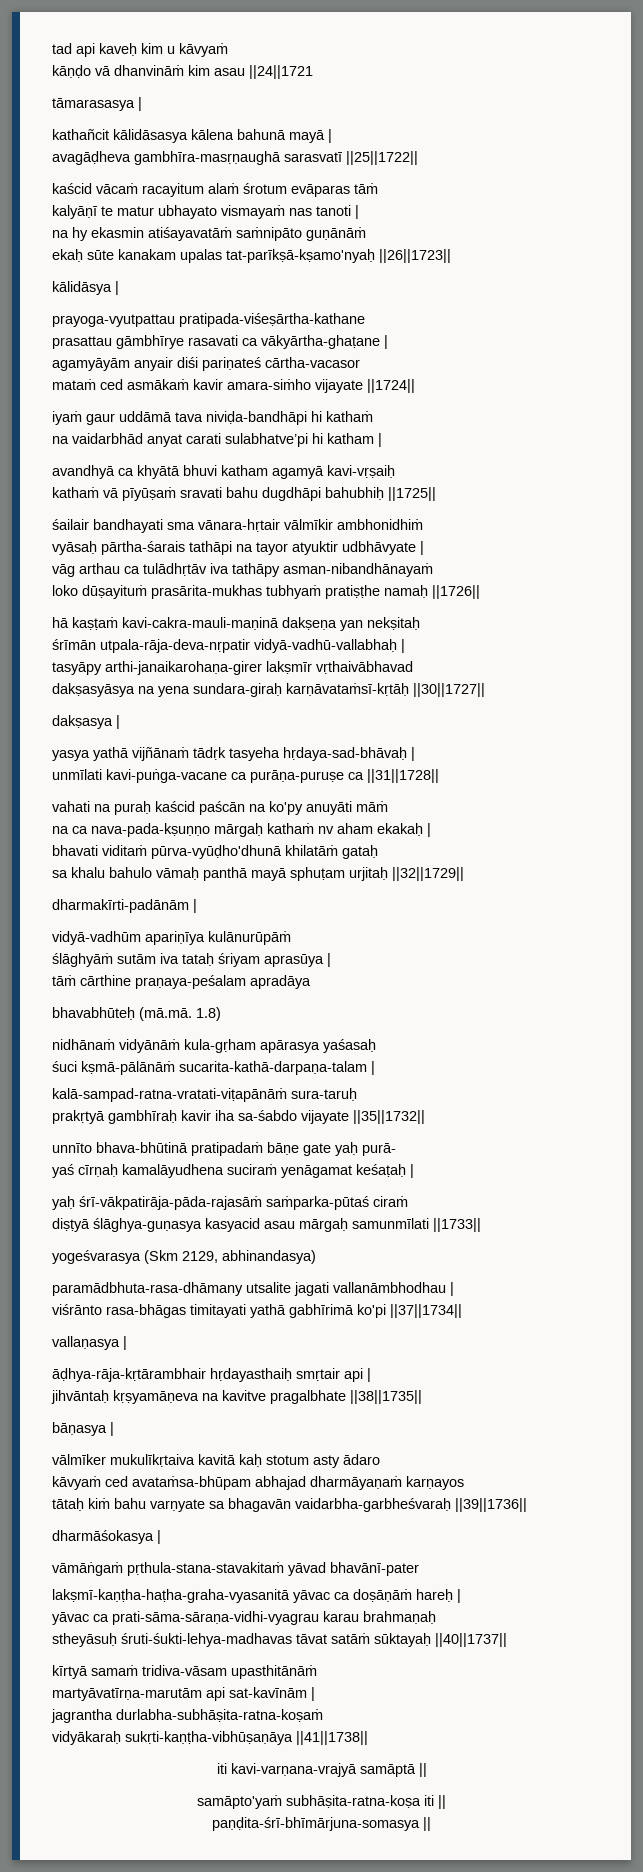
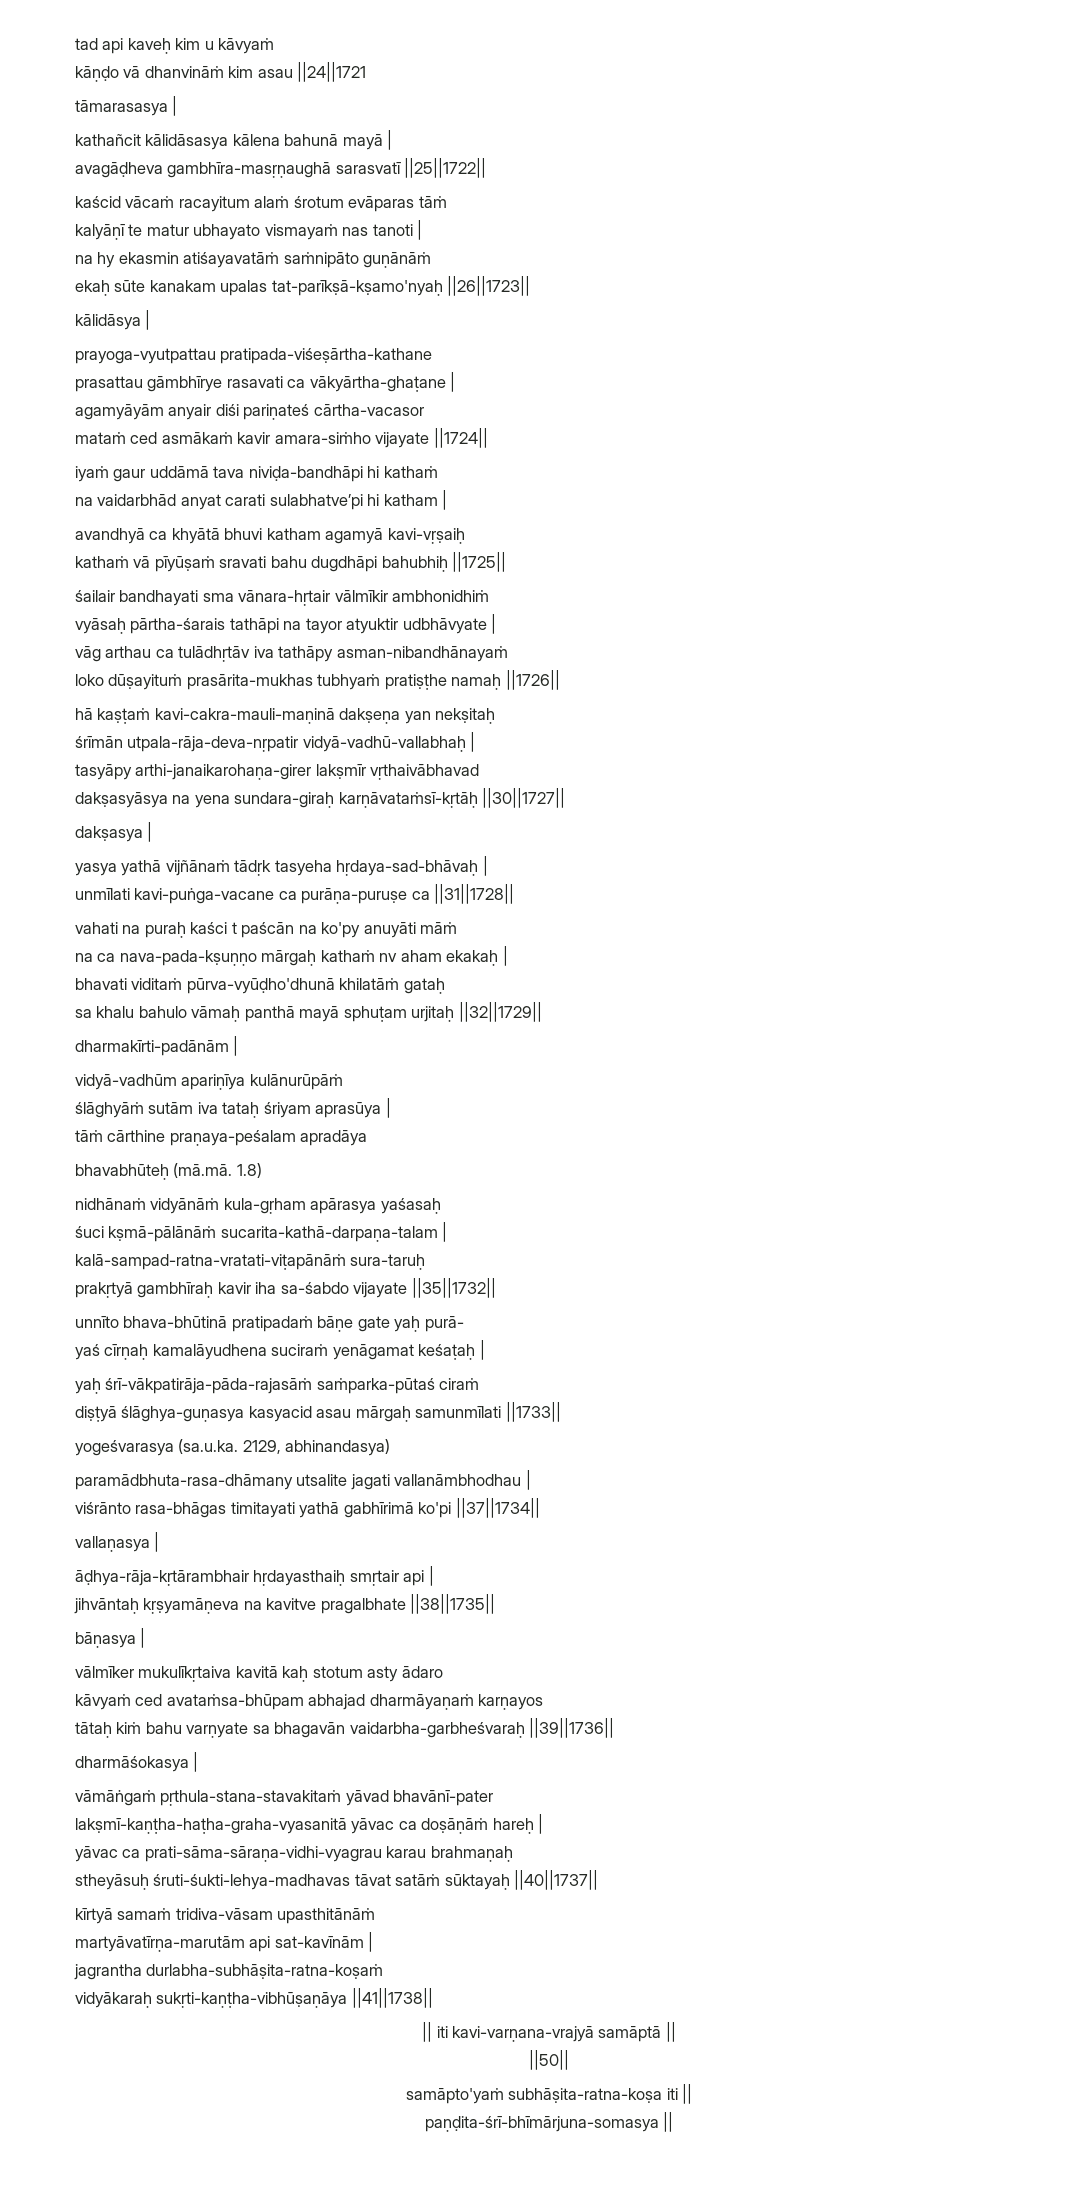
- vahati na puraḥ kaścid paścān na ko'py anuyāti māṁ
+ vahati na puraḥ kaści t paścān na ko'py anuyāti māṁ
- yogeśvarasya (Skm 2129, abhinandasya)
+ yogeśvarasya (sa.u.ka. 2129, abhinandasya)
- iti kavi-varṇana-vrajyā samāptā ||
+ || iti kavi-varṇana-vrajyā samāptā ||
+ ||50||

